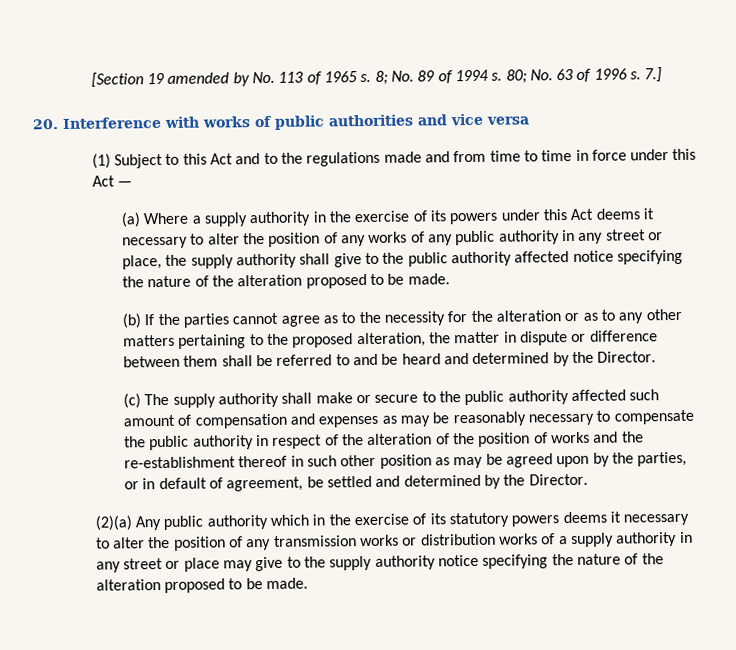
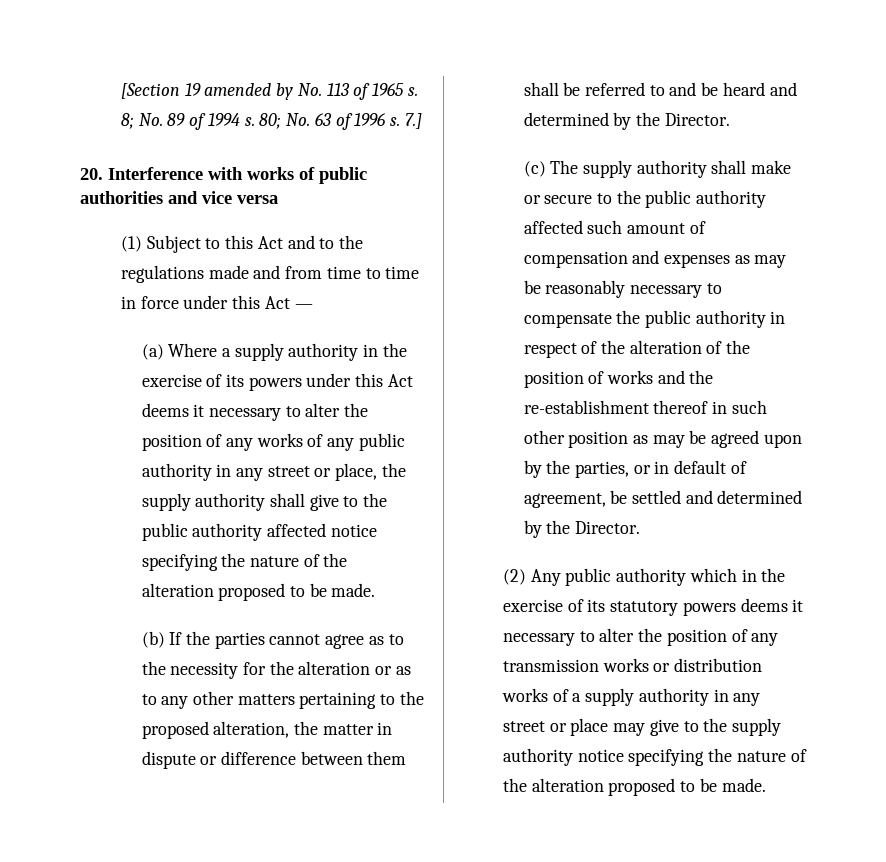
- (2)(a) Any public authority which in the exercise of its statutory powers deems it necessary to alter the position of any transmission works or distribution works of a supply authority in any street or place may give to the supply authority notice specifying the nature of the alteration proposed to be made.
+ (2) Any public authority which in the exercise of its statutory powers deems it necessary to alter the position of any transmission works or distribution works of a supply authority in any street or place may give to the supply authority notice specifying the nature of the alteration proposed to be made.

